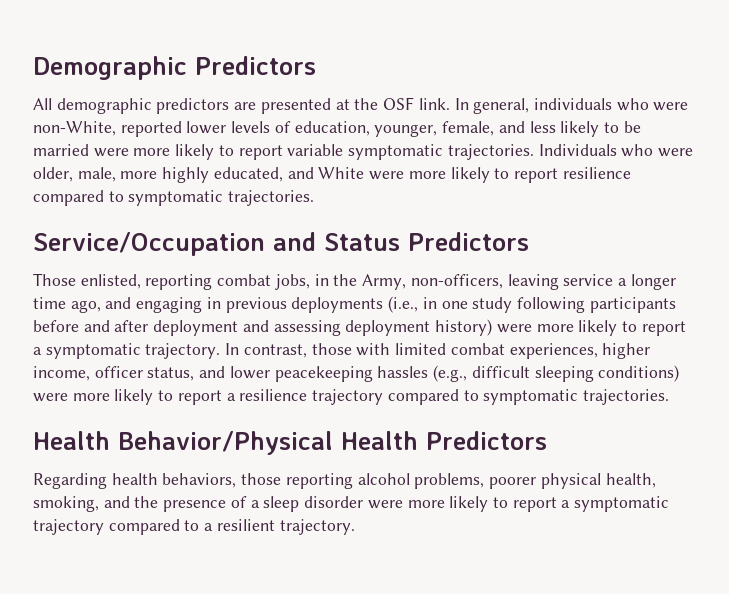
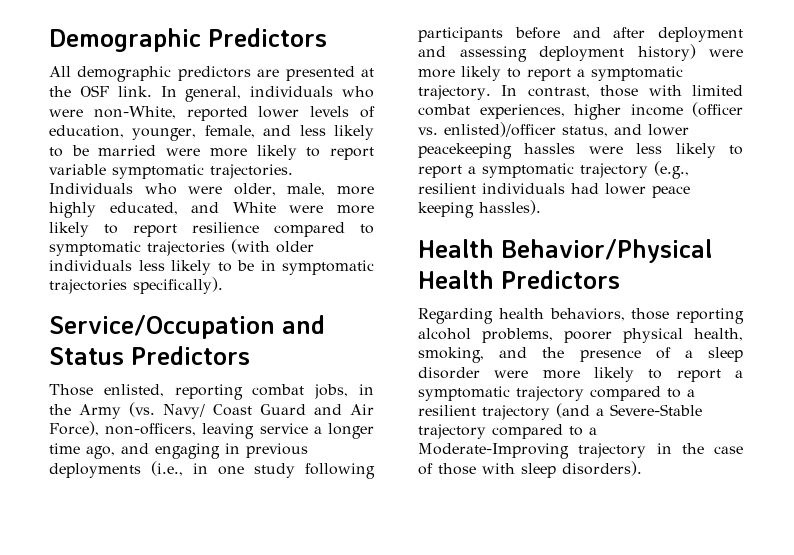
- Individuals who were older, male, more highly educated, and White were more likely to report resilience compared to symptomatic trajectories.
+ Individuals who were older, male, more highly educated, and White were more likely to report resilience compared to symptomatic trajectories (with older individuals less likely to be in symptomatic trajectories specifically).
- Those enlisted, reporting combat jobs, in the Army, non-officers, leaving service a longer time ago, and engaging in previous deployments (i.e., in one study following participants before and after deployment and assessing deployment history) were more likely to report a symptomatic trajectory.
+ Those enlisted, reporting combat jobs, in the Army (vs. Navy/ Coast Guard and Air Force), non-officers, leaving service a longer time ago, and engaging in previous deployments (i.e., in one study following participants before and after deployment and assessing deployment history) were more likely to report a symptomatic trajectory.
- In contrast, those with limited combat experiences, higher income, officer status, and lower peacekeeping hassles (e.g., difficult sleeping conditions) were more likely to report a resilience trajectory compared to symptomatic trajectories.
+ In contrast, those with limited combat experiences, higher income (officer vs. enlisted)/officer status, and lower peacekeeping hassles were less likely to report a symptomatic trajectory (e.g., resilient individuals had lower peace keeping hassles).
- Regarding health behaviors, those reporting alcohol problems, poorer physical health, smoking, and the presence of a sleep disorder were more likely to report a symptomatic trajectory compared to a resilient trajectory.
+ Regarding health behaviors, those reporting alcohol problems, poorer physical health, smoking, and the presence of a sleep disorder were more likely to report a symptomatic trajectory compared to a resilient trajectory (and a Severe-Stable trajectory compared to a Moderate-Improving trajectory in the case of those with sleep disorders).

